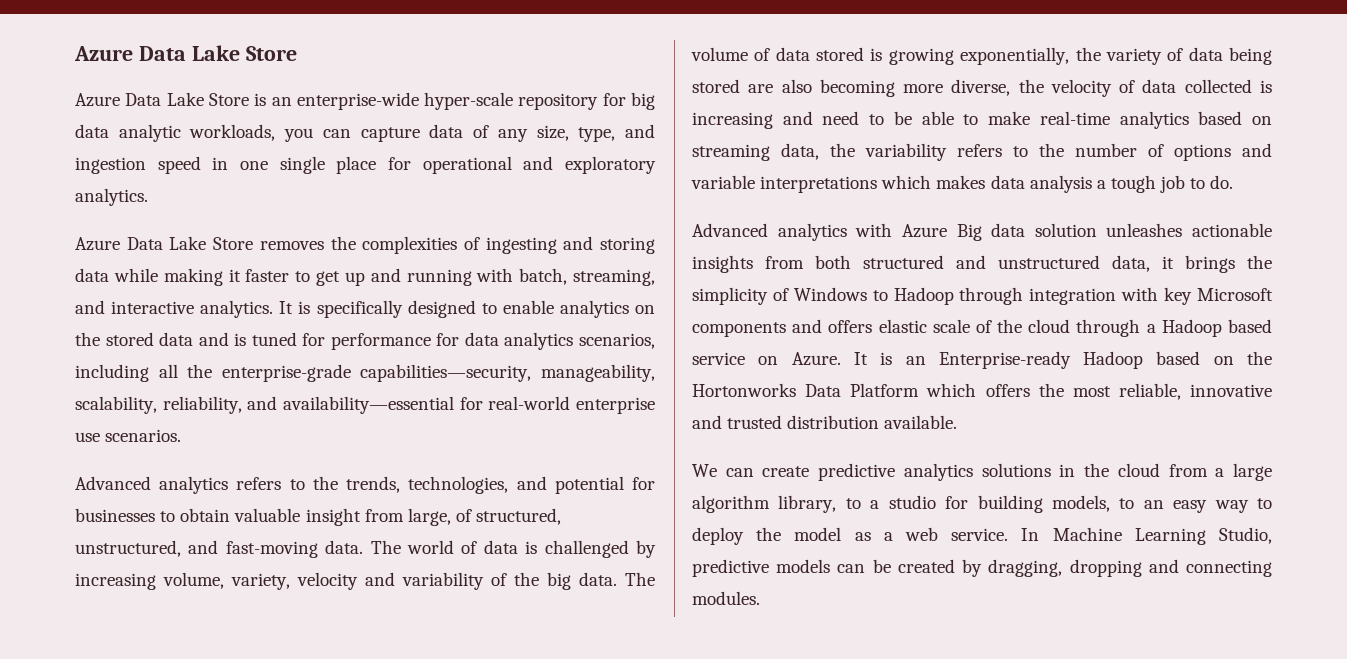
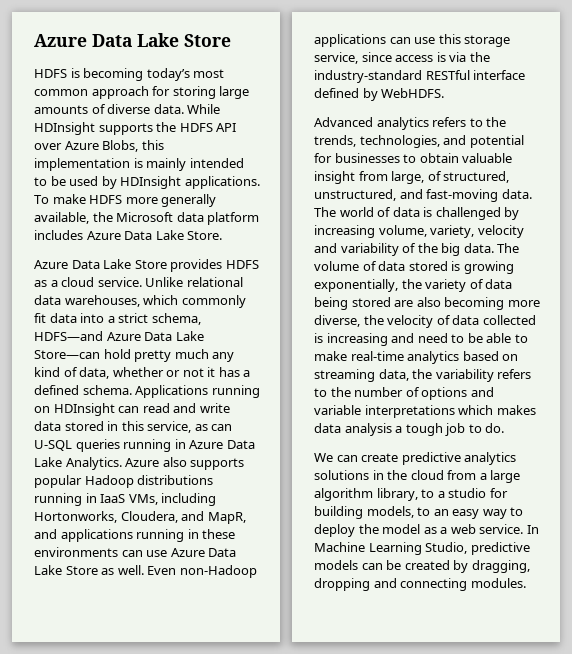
- Azure Data Lake Store is an enterprise-wide hyper-scale repository for big data analytic workloads, you can capture data of any size, type, and ingestion speed in one single place for operational and exploratory analytics.
- Azure Data Lake Store removes the complexities of ingesting and storing data while making it faster to get up and running with batch, streaming, and interactive analytics. It is specifically designed to enable analytics on the stored data and is tuned for performance for data analytics scenarios, including all the enterprise-grade capabilities—security, manageability, scalability, reliability, and availability—essential for real-world enterprise use scenarios.
+ HDFS is becoming today’s most common approach for storing large amounts of diverse data. While HDInsight supports the HDFS API over Azure Blobs, this implementation is mainly intended to be used by HDInsight applications. To make HDFS more generally available, the Microsoft data platform includes Azure Data Lake Store.
+ Azure Data Lake Store provides HDFS as a cloud service. Unlike relational data warehouses, which commonly fit data into a strict schema, HDFS—and Azure Data Lake Store—can hold pretty much any kind of data, whether or not it has a defined schema. Applications running on HDInsight can read and write data stored in this service, as can U-SQL queries running in Azure Data Lake Analytics. Azure also supports popular Hadoop distributions running in IaaS VMs, including Hortonworks, Cloudera, and MapR, and applications running in these environments can use Azure Data Lake Store as well. Even non-Hadoop applications can use this storage service, since access is via the industry-standard RESTful interface defined by WebHDFS.
- Advanced analytics with Azure Big data solution unleashes actionable insights from both structured and unstructured data, it brings the simplicity of Windows to Hadoop through integration with key Microsoft components and offers elastic scale of the cloud through a Hadoop based service on Azure. It is an Enterprise-ready Hadoop based on the Hortonworks Data Platform which offers the most reliable, innovative and trusted distribution available.

